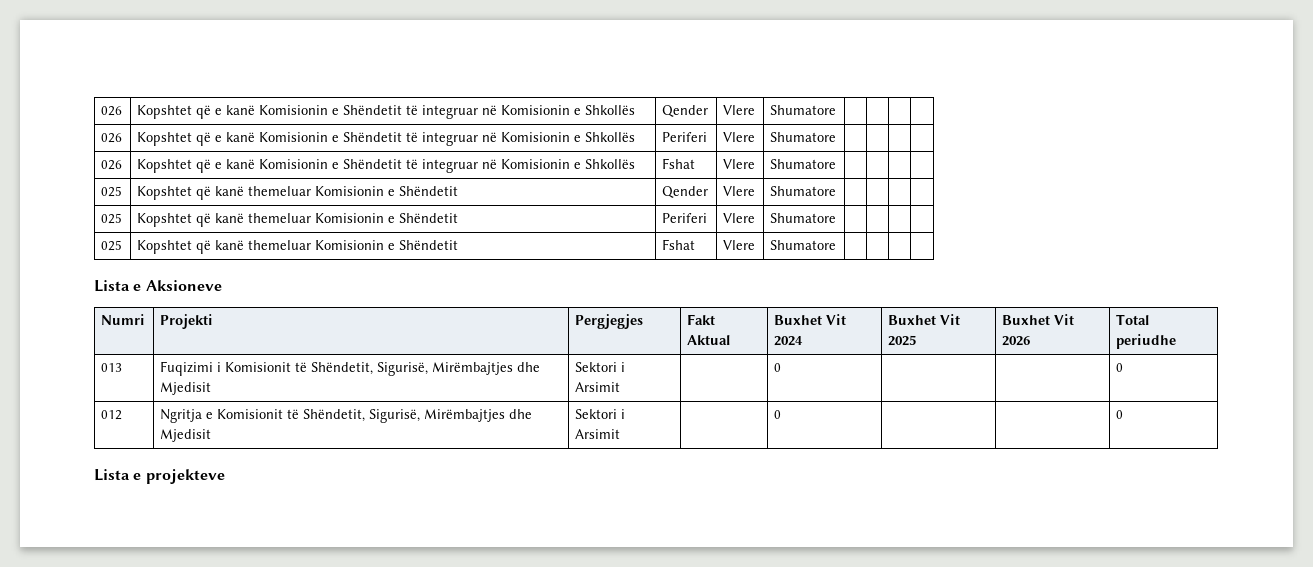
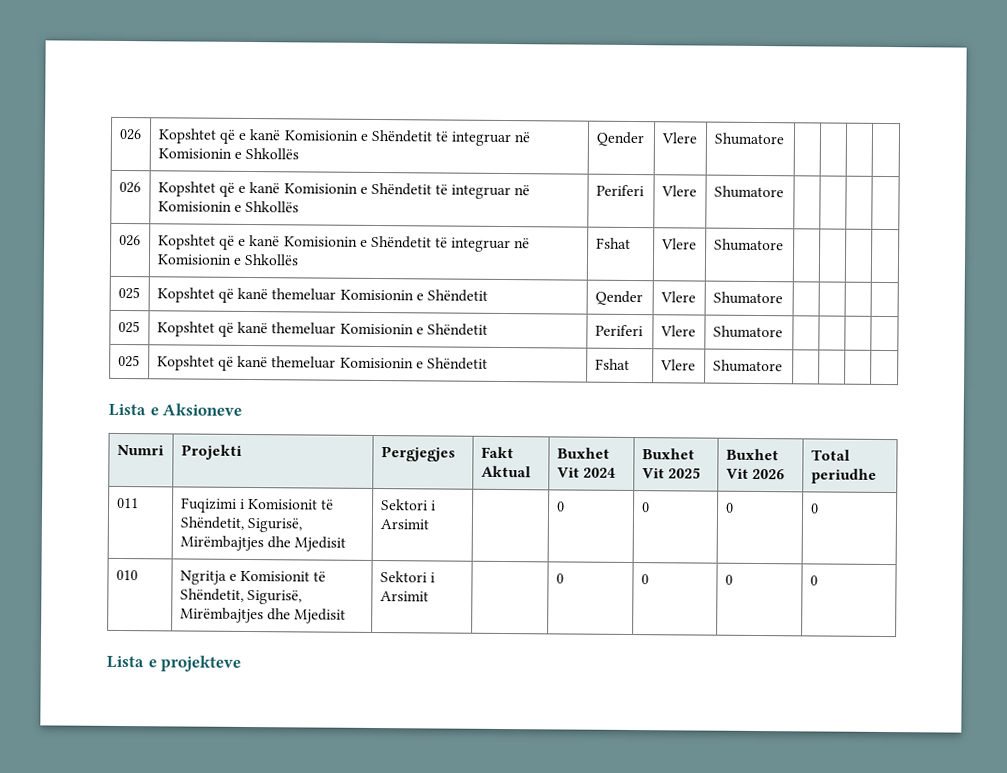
- 013 | Fuqizimi i Komisionit të Shëndetit, Sigurisë, Mirëmbajtjes dhe Mjedisit | Sektori i Arsimit | | 0 | | | 0
- 012 | Ngritja e Komisionit të Shëndetit, Sigurisë, Mirëmbajtjes dhe Mjedisit | Sektori i Arsimit | | 0 | | | 0
+ 011 | Fuqizimi i Komisionit të Shëndetit, Sigurisë, Mirëmbajtjes dhe Mjedisit | Sektori i Arsimit | | 0 | 0 | 0 | 0
+ 010 | Ngritja e Komisionit të Shëndetit, Sigurisë, Mirëmbajtjes dhe Mjedisit | Sektori i Arsimit | | 0 | 0 | 0 | 0

